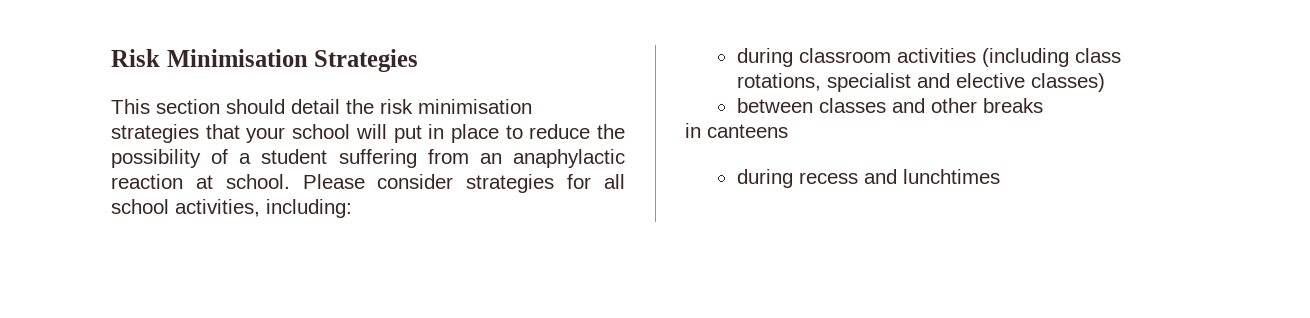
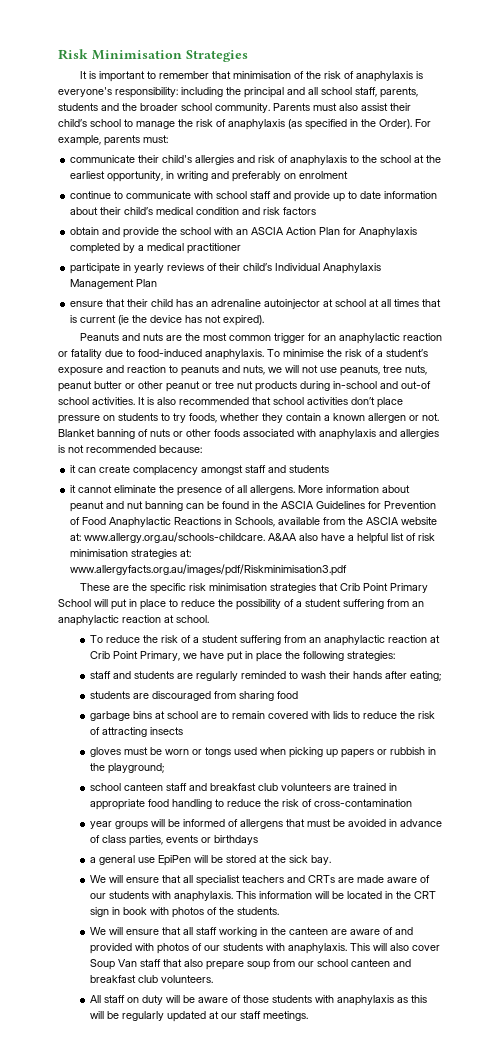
- This section should detail the risk minimisation strategies that your school will put in place to reduce the possibility of a student suffering from an anaphylactic reaction at school. Please consider strategies for all school activities, including:
- during classroom activities (including class rotations, specialist and elective classes)
- between classes and other breaks
- in canteens
- during recess and lunchtimes
+ It is important to remember that minimisation of the risk of anaphylaxis is everyone's responsibility: including the principal and all school staff, parents, students and the broader school community. Parents must also assist their child’s school to manage the risk of anaphylaxis (as specified in the Order). For example, parents must:
+ communicate their child's allergies and risk of anaphylaxis to the school at the earliest opportunity, in writing and preferably on enrolment
+ continue to communicate with school staff and provide up to date information about their child’s medical condition and risk factors
+ obtain and provide the school with an ASCIA Action Plan for Anaphylaxis completed by a medical practitioner
+ participate in yearly reviews of their child’s Individual Anaphylaxis Management Plan
+ ensure that their child has an adrenaline autoinjector at school at all times that is current (ie the device has not expired).
+ Peanuts and nuts are the most common trigger for an anaphylactic reaction or fatality due to food-induced anaphylaxis. To minimise the risk of a student’s exposure and reaction to peanuts and nuts, we will not use peanuts, tree nuts, peanut butter or other peanut or tree nut products during in-school and out-of school activities. It is also recommended that school activities don’t place pressure on students to try foods, whether they contain a known allergen or not. Blanket banning of nuts or other foods associated with anaphylaxis and allergies is not recommended because:
+ it can create complacency amongst staff and students
+ it cannot eliminate the presence of all allergens. More information about peanut and nut banning can be found in the ASCIA Guidelines for Prevention of Food Anaphylactic Reactions in Schools, available from the ASCIA website at: www.allergy.org.au/schools-childcare. A&AA also have a helpful list of risk minimisation strategies at: www.allergyfacts.org.au/images/pdf/Riskminimisation3.pdf
+ These are the specific risk minimisation strategies that Crib Point Primary School will put in place to reduce the possibility of a student suffering from an anaphylactic reaction at school.
+ To reduce the risk of a student suffering from an anaphylactic reaction at Crib Point Primary, we have put in place the following strategies:
+ staff and students are regularly reminded to wash their hands after eating;
+ students are discouraged from sharing food
+ garbage bins at school are to remain covered with lids to reduce the risk of attracting insects
+ gloves must be worn or tongs used when picking up papers or rubbish in the playground;
+ school canteen staff and breakfast club volunteers are trained in appropriate food handling to reduce the risk of cross-contamination
+ year groups will be informed of allergens that must be avoided in advance of class parties, events or birthdays
+ a general use EpiPen will be stored at the sick bay.
+ We will ensure that all specialist teachers and CRTs are made aware of our students with anaphylaxis. This information will be located in the CRT sign in book with photos of the students.
+ We will ensure that all staff working in the canteen are aware of and provided with photos of our students with anaphylaxis. This will also cover Soup Van staff that also prepare soup from our school canteen and breakfast club volunteers.
+ All staff on duty will be aware of those students with anaphylaxis as this will be regularly updated at our staff meetings.

